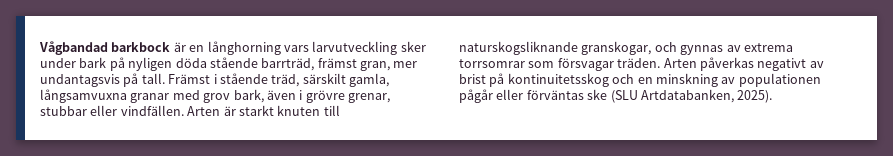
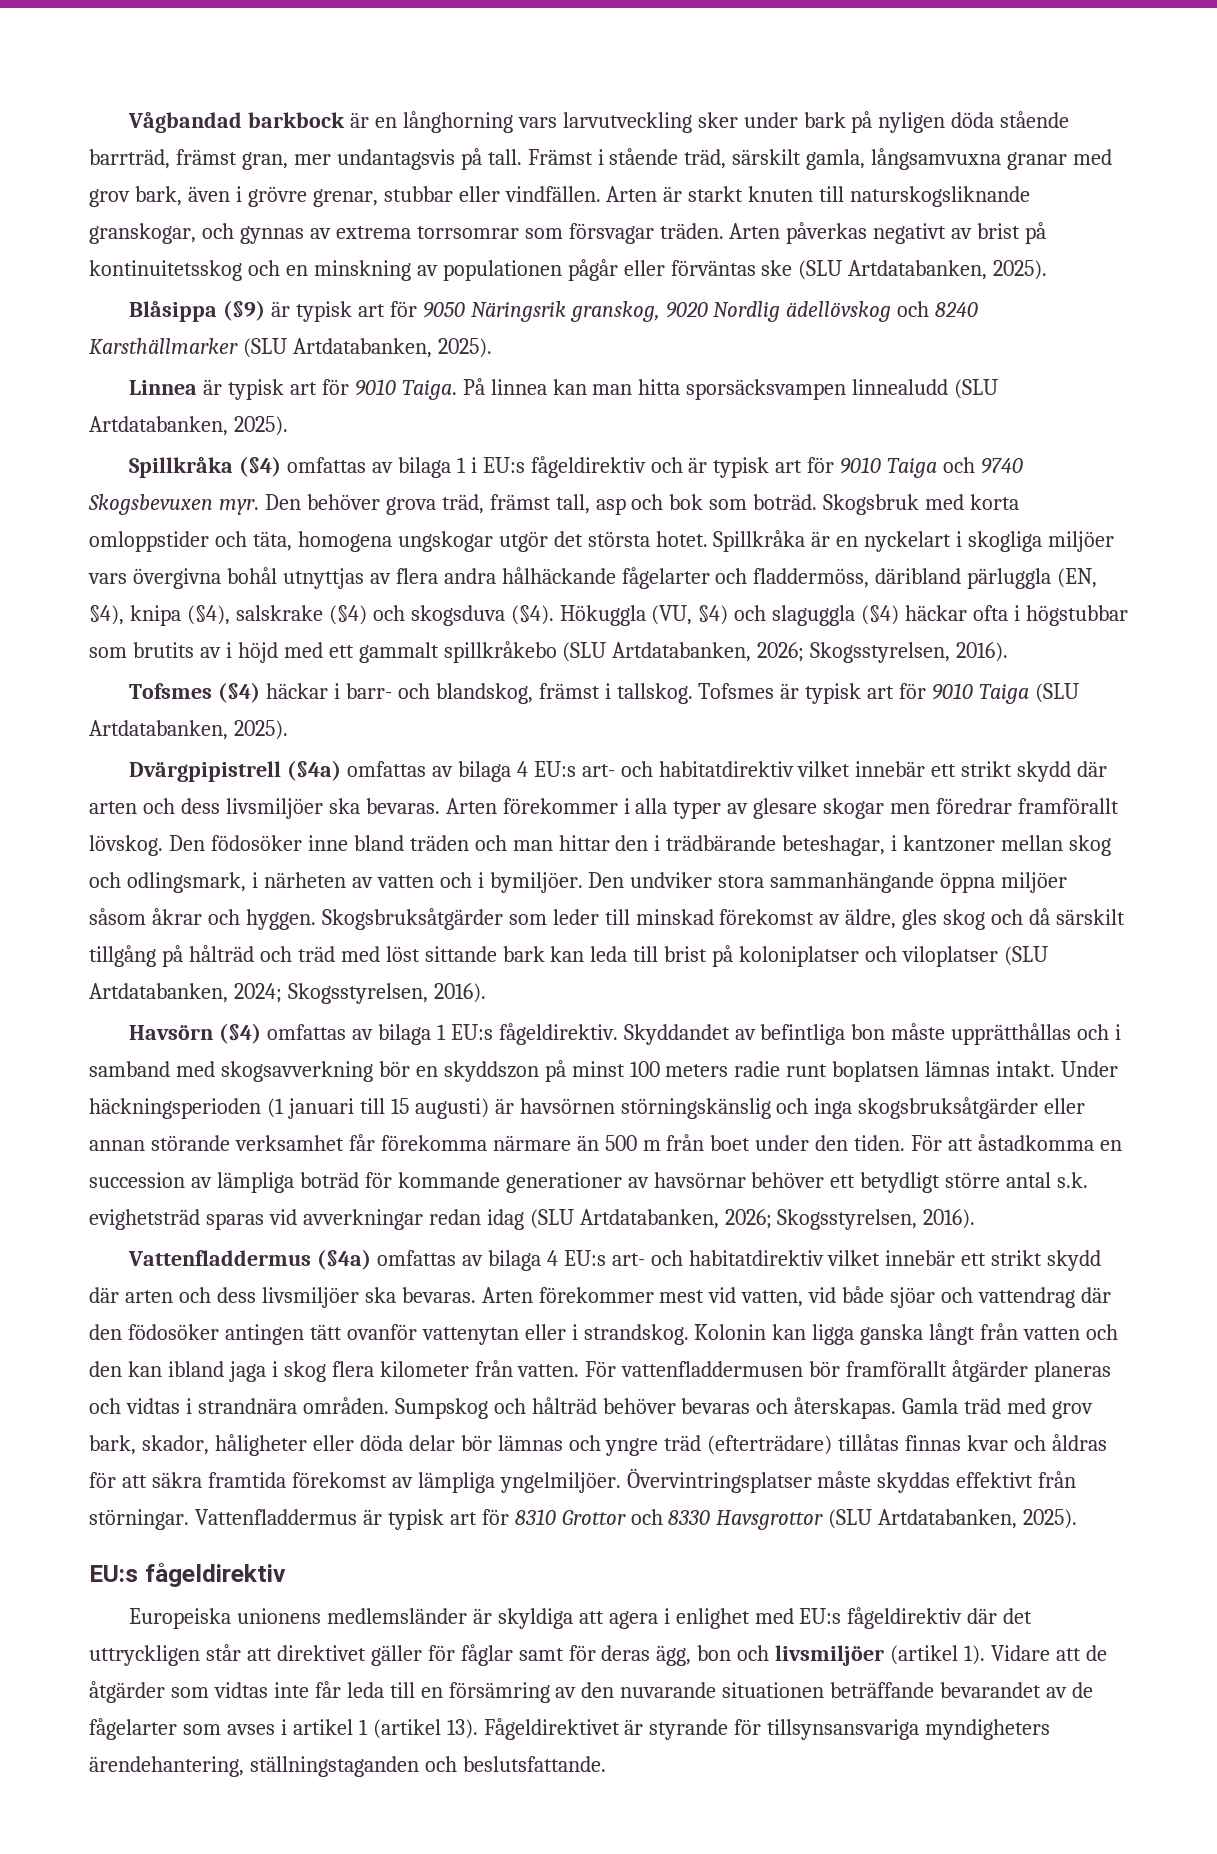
+ Blåsippa (§9) är typisk art för 9050 Näringsrik granskog, 9020 Nordlig ädellövskog och 8240 Karsthällmarker (SLU Artdatabanken, 2025).
+ Linnea är typisk art för 9010 Taiga. På linnea kan man hitta sporsäcksvampen linnealudd (SLU Artdatabanken, 2025).
+ Spillkråka (§4) omfattas av bilaga 1 i EU:s fågeldirektiv och är typisk art för 9010 Taiga och 9740 Skogsbevuxen myr. Den behöver grova träd, främst tall, asp och bok som boträd. Skogsbruk med korta omloppstider och täta, homogena ungskogar utgör det största hotet. Spillkråka är en nyckelart i skogliga miljöer vars övergivna bohål utnyttjas av flera andra hålhäckande fågelarter och fladdermöss, däribland pärluggla (EN, §4), knipa (§4), salskrake (§4) och skogsduva (§4). Hökuggla (VU, §4) och slaguggla (§4) häckar ofta i högstubbar som brutits av i höjd med ett gammalt spillkråkebo (SLU Artdatabanken, 2026; Skogsstyrelsen, 2016).
+ Tofsmes (§4) häckar i barr- och blandskog, främst i tallskog. Tofsmes är typisk art för 9010 Taiga (SLU Artdatabanken, 2025).
+ Dvärgpipistrell (§4a) omfattas av bilaga 4 EU:s art- och habitatdirektiv vilket innebär ett strikt skydd där arten och dess livsmiljöer ska bevaras. Arten förekommer i alla typer av glesare skogar men föredrar framförallt lövskog. Den födosöker inne bland träden och man hittar den i trädbärande beteshagar, i kantzoner mellan skog och odlingsmark, i närheten av vatten och i bymiljöer. Den undviker stora sammanhängande öppna miljöer såsom åkrar och hyggen. Skogsbruksåtgärder som leder till minskad förekomst av äldre, gles skog och då särskilt tillgång på hålträd och träd med löst sittande bark kan leda till brist på koloniplatser och viloplatser (SLU Artdatabanken, 2024; Skogsstyrelsen, 2016).
+ Havsörn (§4) omfattas av bilaga 1 EU:s fågeldirektiv. Skyddandet av befintliga bon måste upprätthållas och i samband med skogsavverkning bör en skyddszon på minst 100 meters radie runt boplatsen lämnas intakt. Under häckningsperioden (1 januari till 15 augusti) är havsörnen störningskänslig och inga skogsbruksåtgärder eller annan störande verksamhet får förekomma närmare än 500 m från boet under den tiden. För att åstadkomma en succession av lämpliga boträd för kommande generationer av havsörnar behöver ett betydligt större antal s.k. evighetsträd sparas vid avverkningar redan idag (SLU Artdatabanken, 2026; Skogsstyrelsen, 2016).
+ Vattenfladdermus (§4a) omfattas av bilaga 4 EU:s art- och habitatdirektiv vilket innebär ett strikt skydd där arten och dess livsmiljöer ska bevaras. Arten förekommer mest vid vatten, vid både sjöar och vattendrag där den födosöker antingen tätt ovanför vattenytan eller i strandskog. Kolonin kan ligga ganska långt från vatten och den kan ibland jaga i skog flera kilometer från vatten. För vattenfladdermusen bör framförallt åtgärder planeras och vidtas i strandnära områden. Sumpskog och hålträd behöver bevaras och återskapas. Gamla träd med grov bark, skador, håligheter eller döda delar bör lämnas och yngre träd (efterträdare) tillåtas finnas kvar och åldras för att säkra framtida förekomst av lämpliga yngelmiljöer. Övervintringsplatser måste skyddas effektivt från störningar. Vattenfladdermus är typisk art för 8310 Grottor och 8330 Havsgrottor (SLU Artdatabanken, 2025).
+ EU:s fågeldirektiv
+ Europeiska unionens medlemsländer är skyldiga att agera i enlighet med EU:s fågeldirektiv där det uttryckligen står att direktivet gäller för fåglar samt för deras ägg, bon och livsmiljöer (artikel 1). Vidare att de åtgärder som vidtas inte får leda till en försämring av den nuvarande situationen beträffande bevarandet av de fågelarter som avses i artikel 1 (artikel 13). Fågeldirektivet är styrande för tillsynsansvariga myndigheters ärendehantering, ställningstaganden och beslutsfattande.

